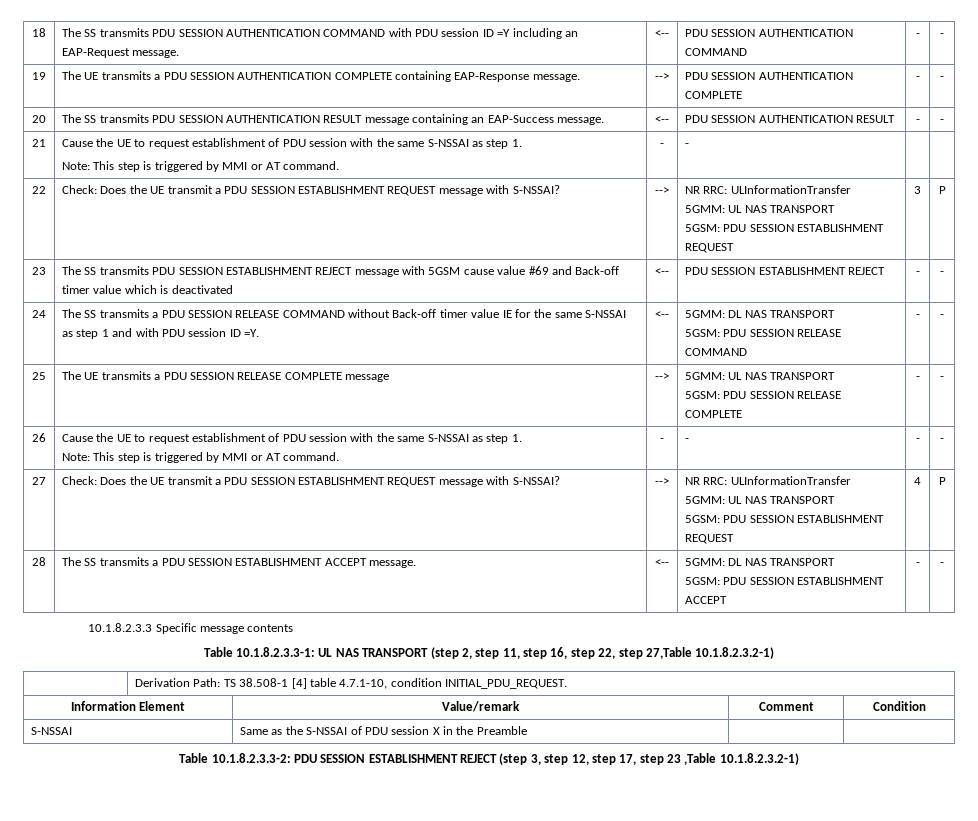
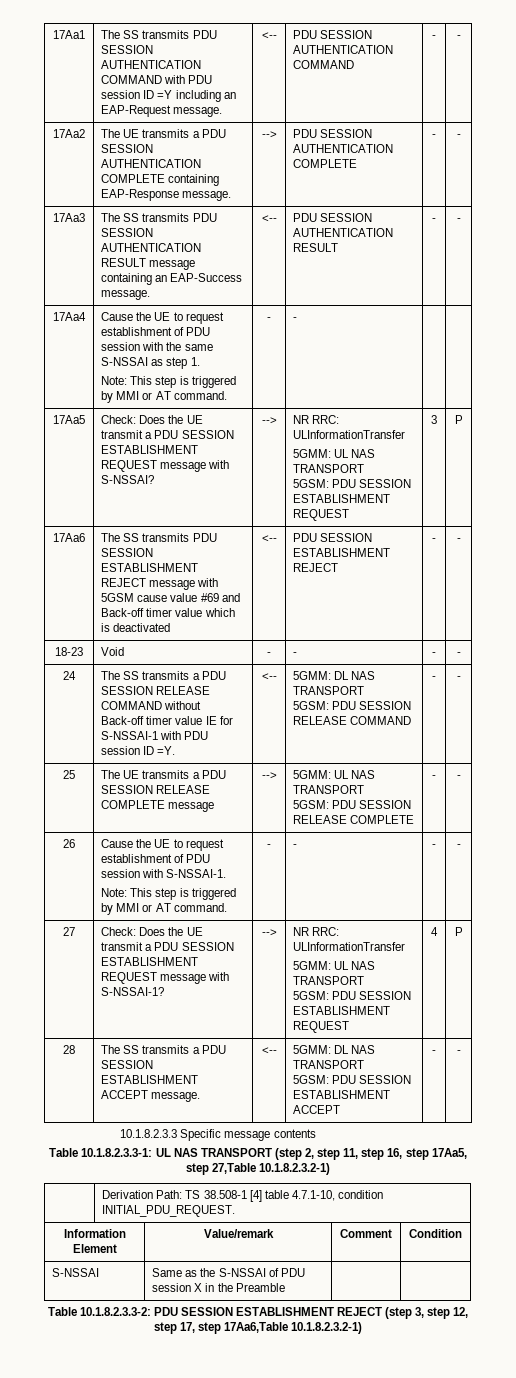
- 18 | The SS transmits PDU SESSION AUTHENTICATION COMMAND with PDU session ID =Y including an EAP-Request message. | <-- | PDU SESSION AUTHENTICATION COMMAND | - | -
+ 17Aa1 | The SS transmits PDU SESSION AUTHENTICATION COMMAND with PDU session ID =Y including an EAP-Request message. | <-- | PDU SESSION AUTHENTICATION COMMAND | - | -
- 19 | The UE transmits a PDU SESSION AUTHENTICATION COMPLETE containing EAP-Response message. | --> | PDU SESSION AUTHENTICATION COMPLETE | - | -
+ 17Aa2 | The UE transmits a PDU SESSION AUTHENTICATION COMPLETE containing EAP-Response message. | --> | PDU SESSION AUTHENTICATION COMPLETE | - | -
- 20 | The SS transmits PDU SESSION AUTHENTICATION RESULT message containing an EAP-Success message. | <-- | PDU SESSION AUTHENTICATION RESULT | - | -
+ 17Aa3 | The SS transmits PDU SESSION AUTHENTICATION RESULT message containing an EAP-Success message. | <-- | PDU SESSION AUTHENTICATION RESULT | - | -
- 21 | Cause the UE to request establishment of PDU session with the same S-NSSAI as step 1.
+ 17Aa4 | Cause the UE to request establishment of PDU session with the same S-NSSAI as step 1.
- 22 | Check: Does the UE transmit a PDU SESSION ESTABLISHMENT REQUEST message with S-NSSAI? | --> | NR RRC: ULInformationTransfer
+ 17Aa5 | Check: Does the UE transmit a PDU SESSION ESTABLISHMENT REQUEST message with S-NSSAI? | --> | NR RRC: ULInformationTransfer
- 23 | The SS transmits PDU SESSION ESTABLISHMENT REJECT message with 5GSM cause value #69 and Back-off timer value which is deactivated | <-- | PDU SESSION ESTABLISHMENT REJECT | - | -
+ 17Aa6 | The SS transmits PDU SESSION ESTABLISHMENT REJECT message with 5GSM cause value #69 and Back-off timer value which is deactivated | <-- | PDU SESSION ESTABLISHMENT REJECT | - | -
+ 18-23 | Void | - | - | - | -
- 24 | The SS transmits a PDU SESSION RELEASE COMMAND without Back-off timer value IE for the same S-NSSAI as step 1 and with PDU session ID =Y. | <-- | 5GMM: DL NAS TRANSPORT
+ 24 | The SS transmits a PDU SESSION RELEASE COMMAND without Back-off timer value IE for S-NSSAI-1 with PDU session ID =Y. | <-- | 5GMM: DL NAS TRANSPORT
- 26 | Cause the UE to request establishment of PDU session with the same S-NSSAI as step 1.
+ 26 | Cause the UE to request establishment of PDU session with S-NSSAI-1.
- 27 | Check: Does the UE transmit a PDU SESSION ESTABLISHMENT REQUEST message with S-NSSAI? | --> | NR RRC: ULInformationTransfer
+ 27 | Check: Does the UE transmit a PDU SESSION ESTABLISHMENT REQUEST message with S-NSSAI-1? | --> | NR RRC: ULInformationTransfer
- Table 10.1.8.2.3.3-1: UL NAS TRANSPORT (step 2, step 11, step 16, step 22, step 27,Table 10.1.8.2.3.2-1)
+ Table 10.1.8.2.3.3-1: UL NAS TRANSPORT (step 2, step 11, step 16, step 17Aa5, step 27,Table 10.1.8.2.3.2-1)
- Table 10.1.8.2.3.3-2: PDU SESSION ESTABLISHMENT REJECT (step 3, step 12, step 17, step 23 ,Table 10.1.8.2.3.2-1)
+ Table 10.1.8.2.3.3-2: PDU SESSION ESTABLISHMENT REJECT (step 3, step 12, step 17, step 17Aa6,Table 10.1.8.2.3.2-1)

